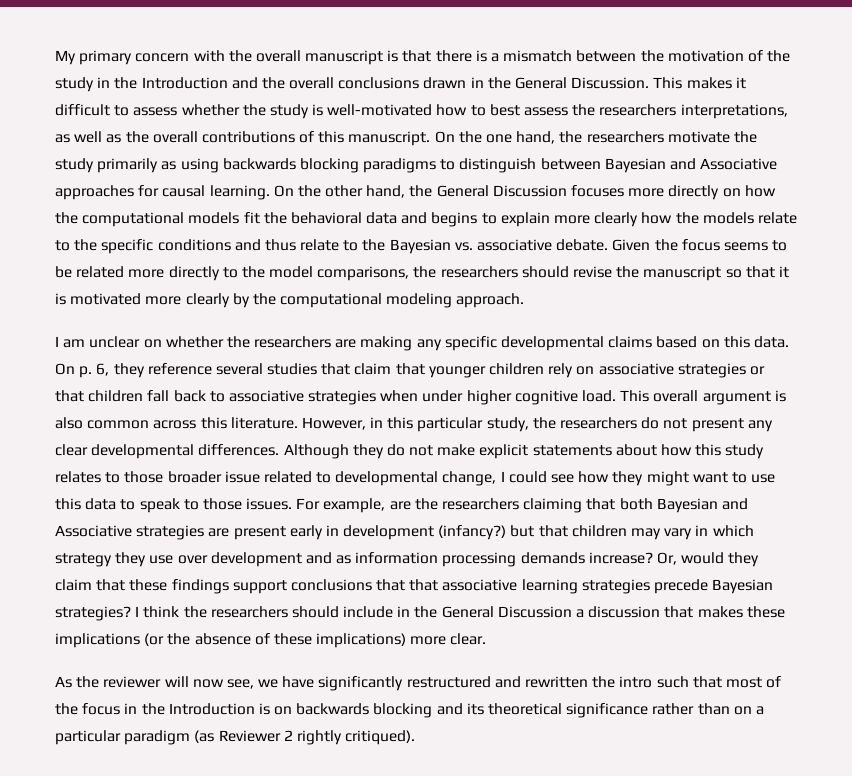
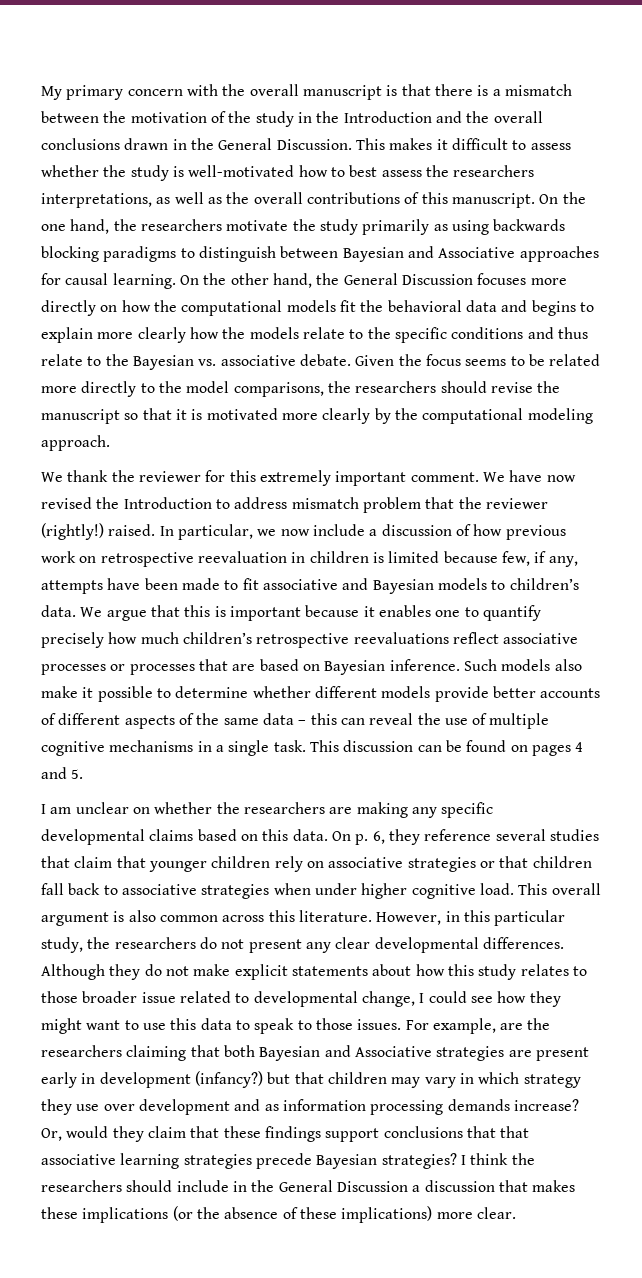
+ We thank the reviewer for this extremely important comment. We have now revised the Introduction to address mismatch problem that the reviewer (rightly!) raised. In particular, we now include a discussion of how previous work on retrospective reevaluation in children is limited because few, if any, attempts have been made to fit associative and Bayesian models to children’s data. We argue that this is important because it enables one to quantify precisely how much children’s retrospective reevaluations reflect associative processes or processes that are based on Bayesian inference. Such models also make it possible to determine whether different models provide better accounts of different aspects of the same data – this can reveal the use of multiple cognitive mechanisms in a single task. This discussion can be found on pages 4 and 5.
- As the reviewer will now see, we have significantly restructured and rewritten the intro such that most of the focus in the Introduction is on backwards blocking and its theoretical significance rather than on a particular paradigm (as Reviewer 2 rightly critiqued).

